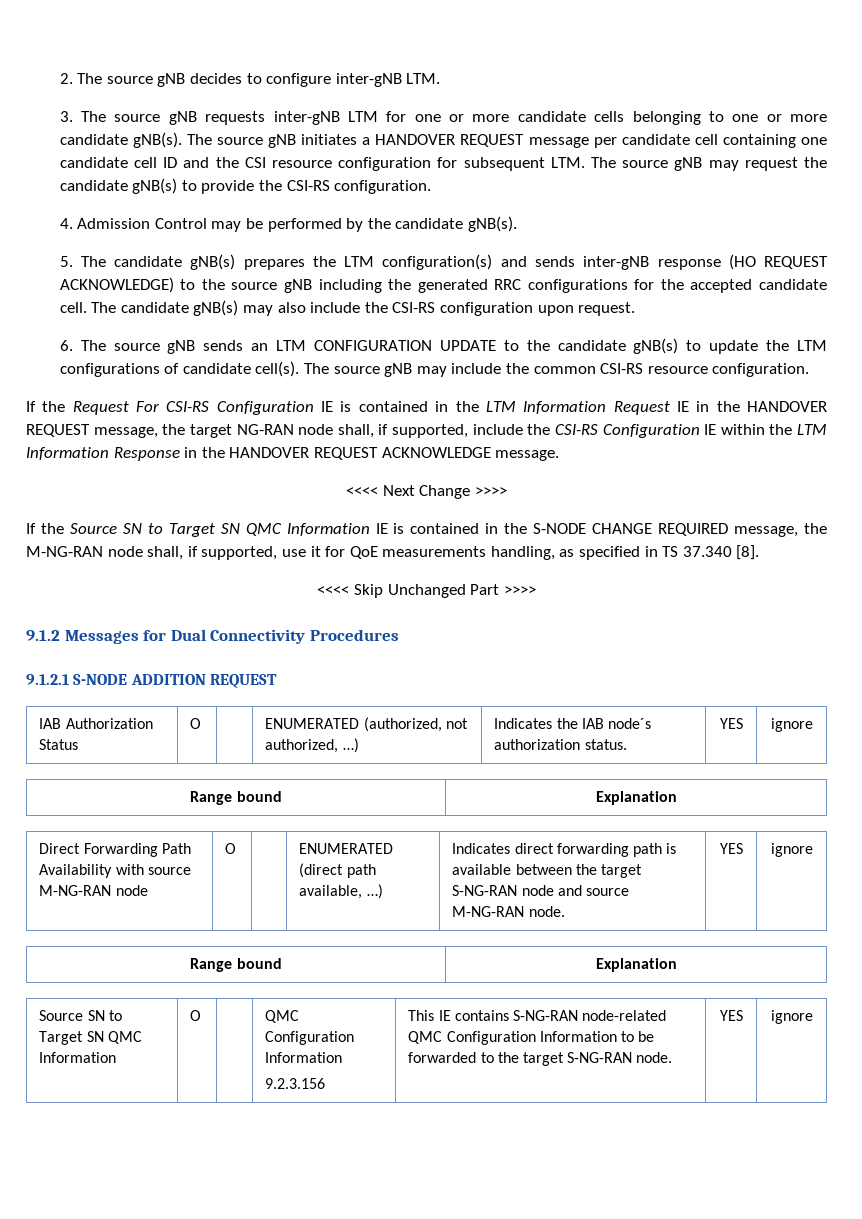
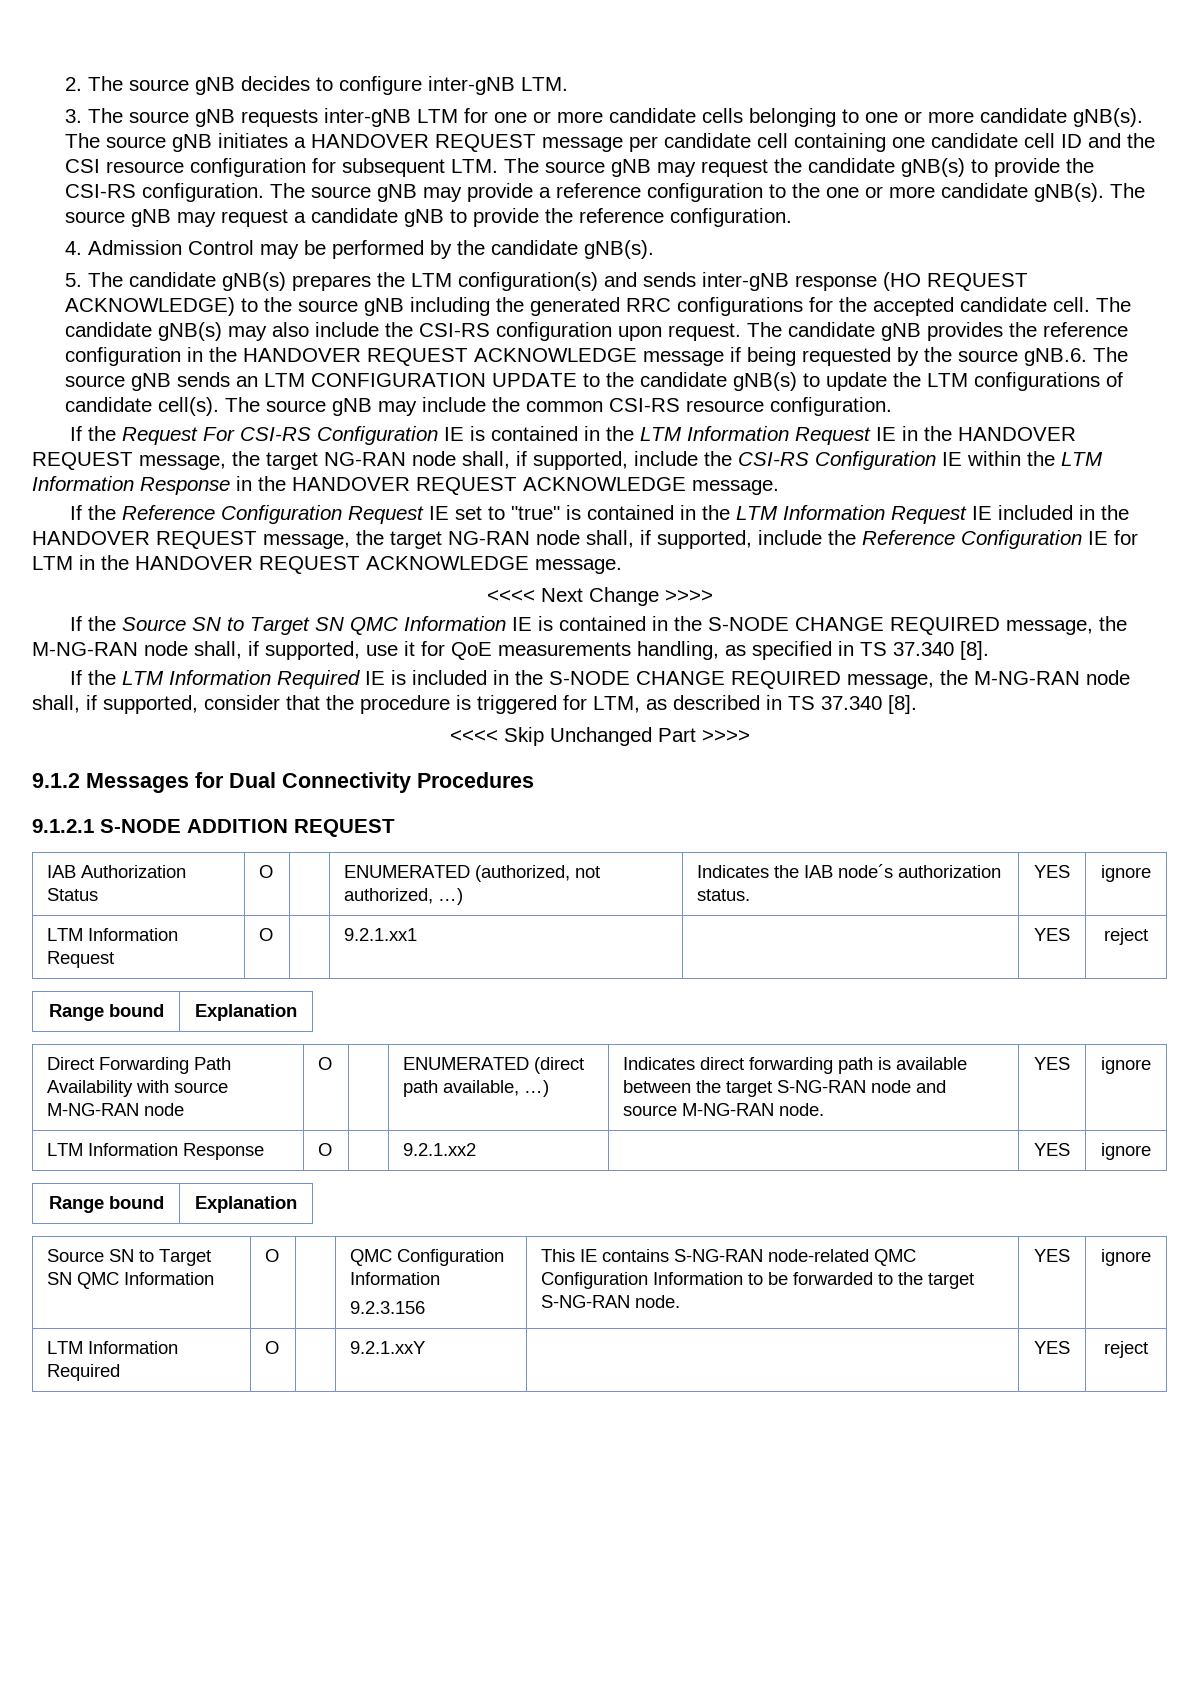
+ The source gNB may provide a reference configuration to the one or more candidate gNB(s). The source gNB may request a candidate gNB to provide the reference configuration.
- The candidate gNB(s) may also include the CSI-RS configuration upon request.
- 6. The source gNB sends an LTM CONFIGURATION UPDATE to the candidate gNB(s) to update the LTM configurations of candidate cell(s).
+ The candidate gNB(s) may also include the CSI-RS configuration upon request. The candidate gNB provides the reference configuration in the HANDOVER REQUEST ACKNOWLEDGE message if being requested by the source gNB.6. The source gNB sends an LTM CONFIGURATION UPDATE to the candidate gNB(s) to update the LTM configurations of candidate cell(s).
+ If the Reference Configuration Request IE set to "true" is contained in the LTM Information Request IE included in the HANDOVER REQUEST message, the target NG-RAN node shall, if supported, include the Reference Configuration IE for LTM in the HANDOVER REQUEST ACKNOWLEDGE message.
+ If the LTM Information Required IE is included in the S-NODE CHANGE REQUIRED message, the M-NG-RAN node shall, if supported, consider that the procedure is triggered for LTM, as described in TS 37.340 [8].
+ LTM Information Request | O | | 9.2.1.xx1 | | YES | reject
+ LTM Information Response | O | | 9.2.1.xx2 | | YES | ignore
+ LTM Information Required | O | | 9.2.1.xxY | | YES | reject

